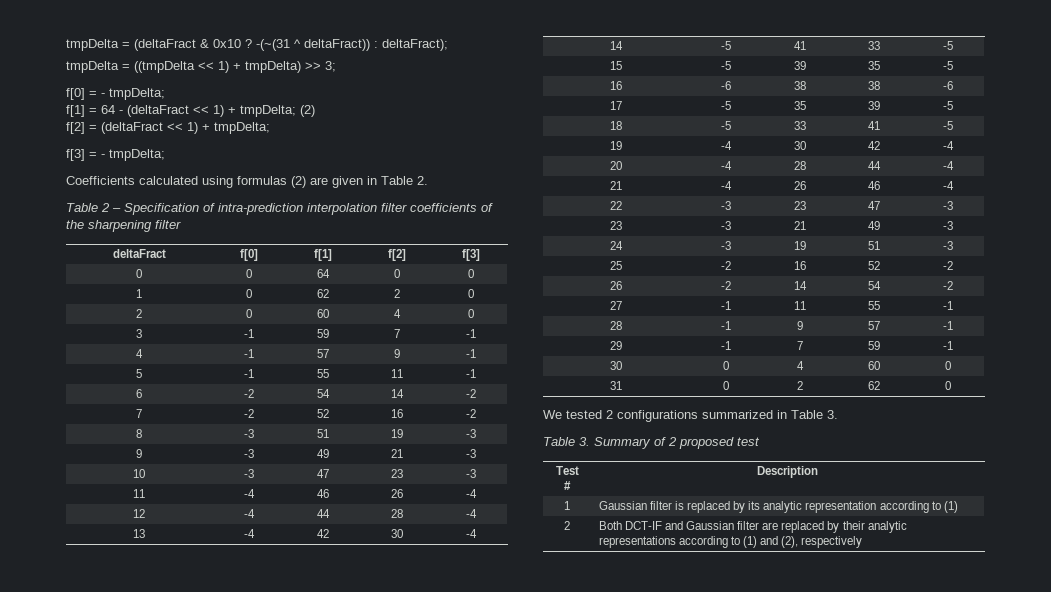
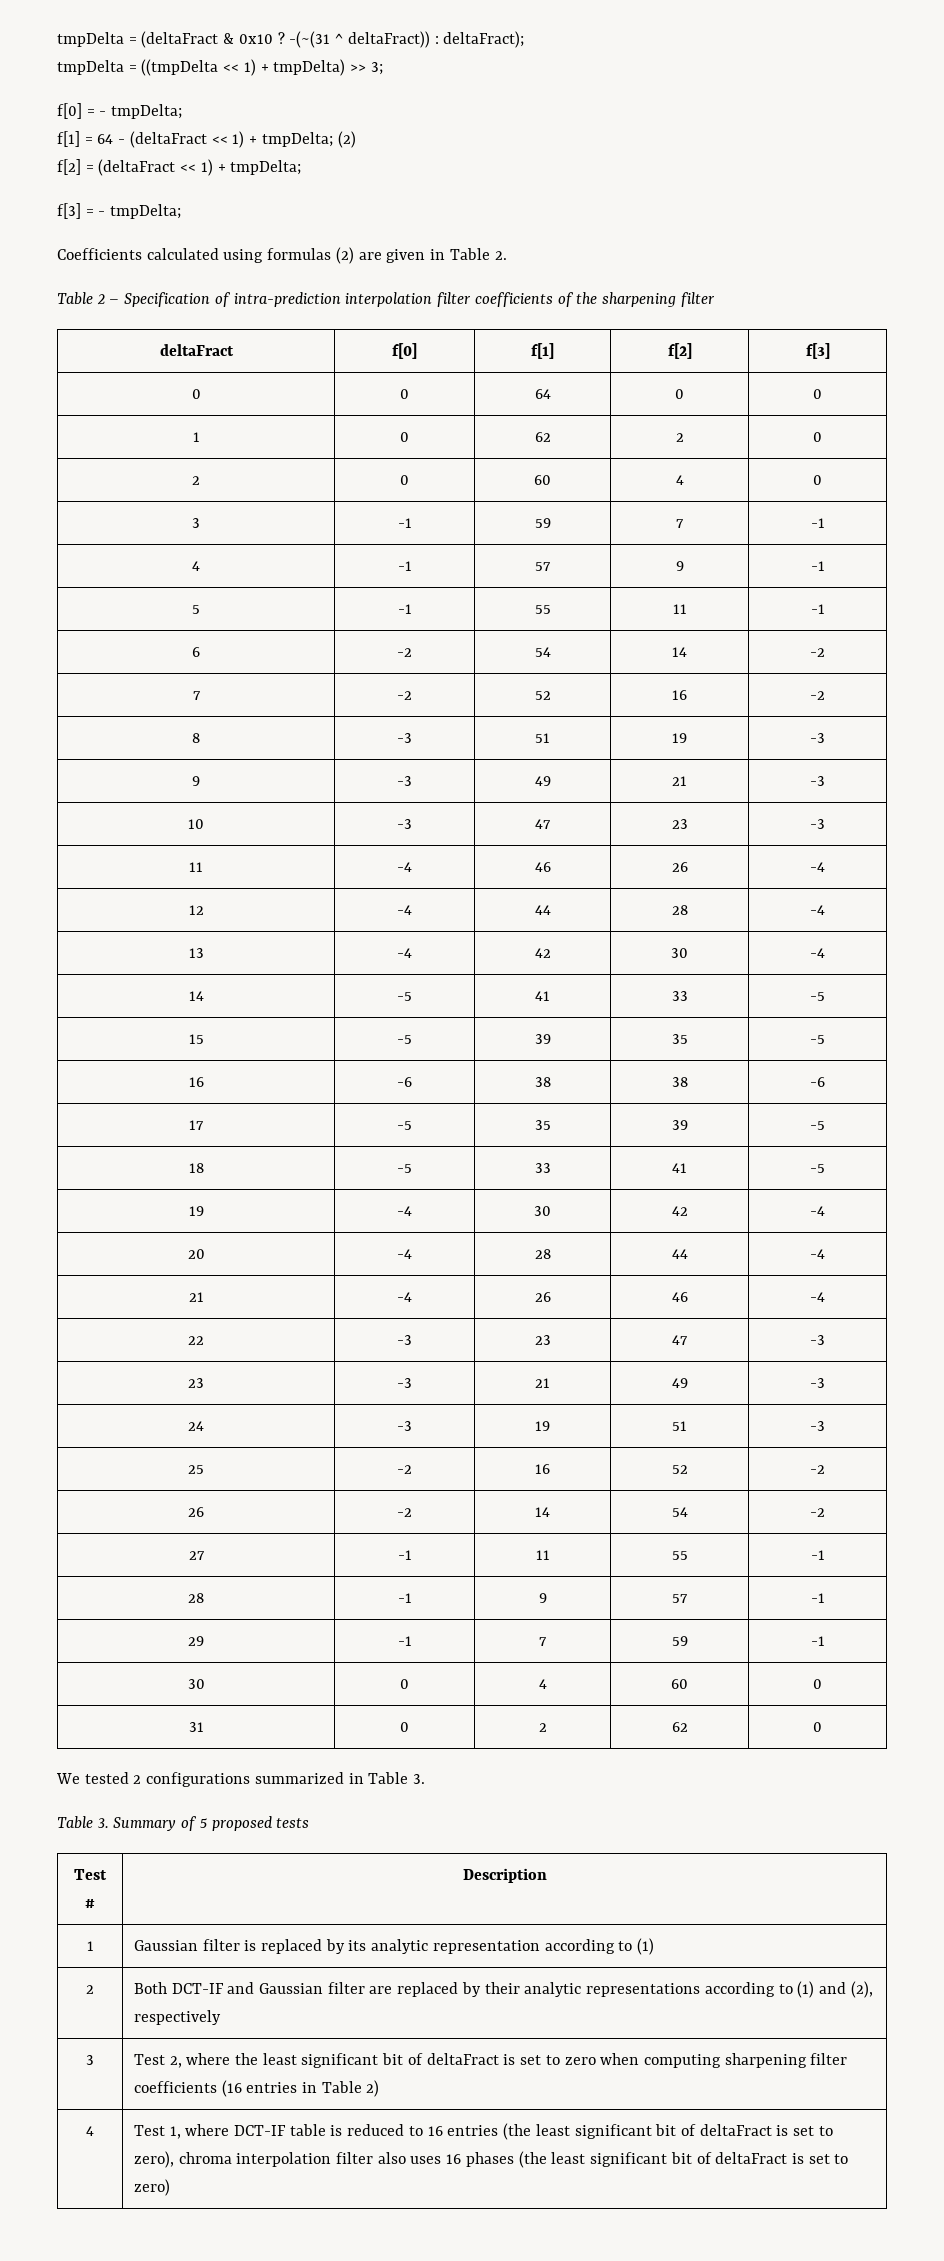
- Table 3. Summary of 2 proposed test
+ Table 3. Summary of 5 proposed tests
+ 3 | Test 2, where the least significant bit of deltaFract is set to zero when computing sharpening filter coefficients (16 entries in Table 2)
+ 4 | Test 1, where DCT-IF table is reduced to 16 entries (the least significant bit of deltaFract is set to zero), chroma interpolation filter also uses 16 phases (the least significant bit of deltaFract is set to zero)

